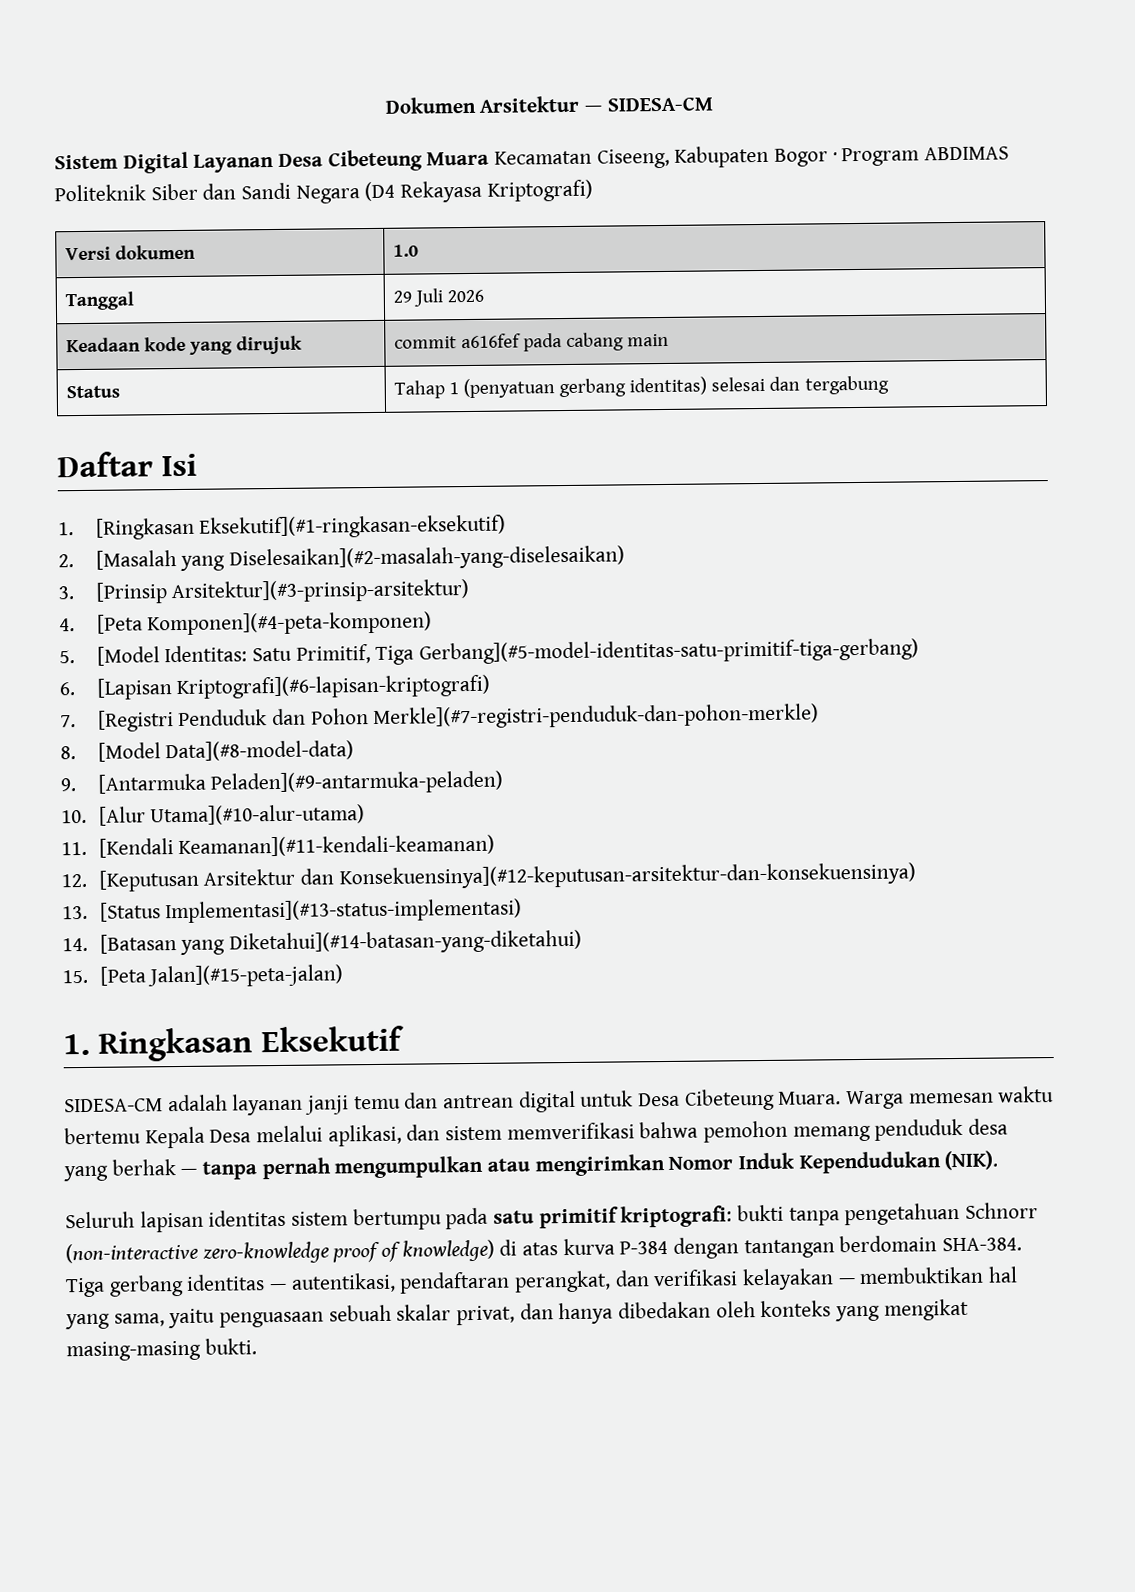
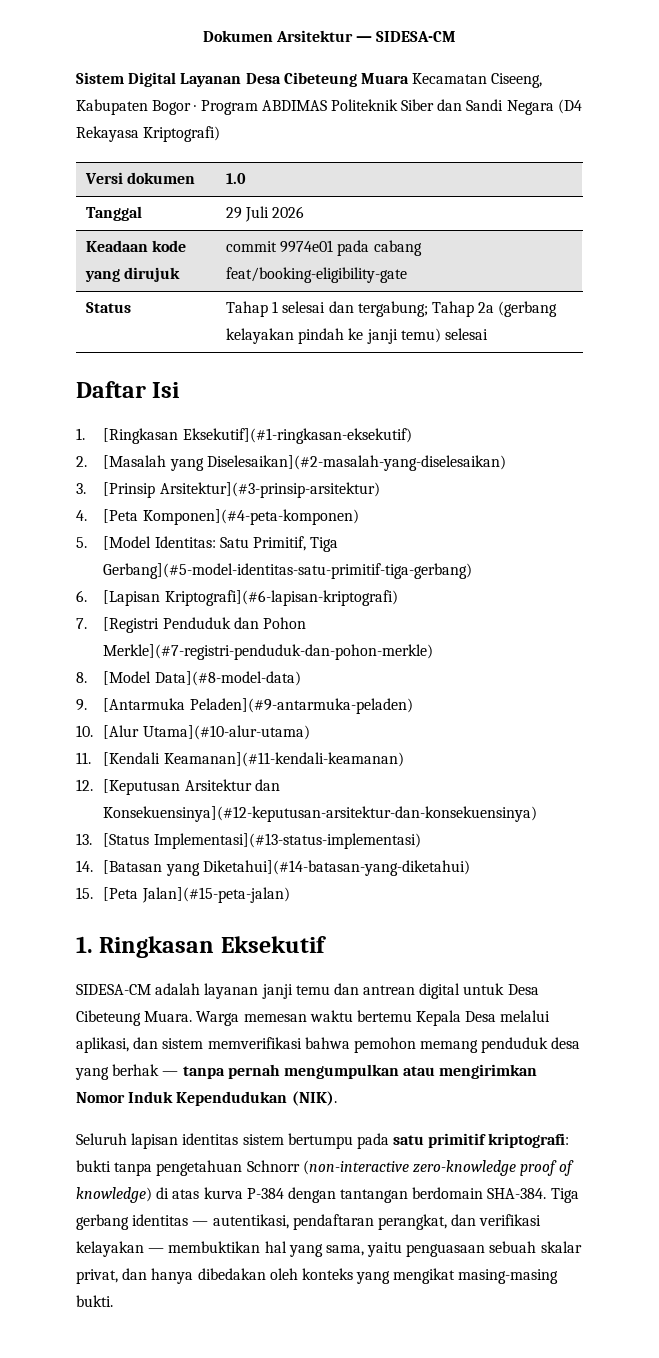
- Keadaan kode yang dirujuk | commit a616fef pada cabang main
+ Keadaan kode yang dirujuk | commit 9974e01 pada cabang feat/booking-eligibility-gate
- Status | Tahap 1 (penyatuan gerbang identitas) selesai dan tergabung
+ Status | Tahap 1 selesai dan tergabung; Tahap 2a (gerbang kelayakan pindah ke janji temu) selesai

